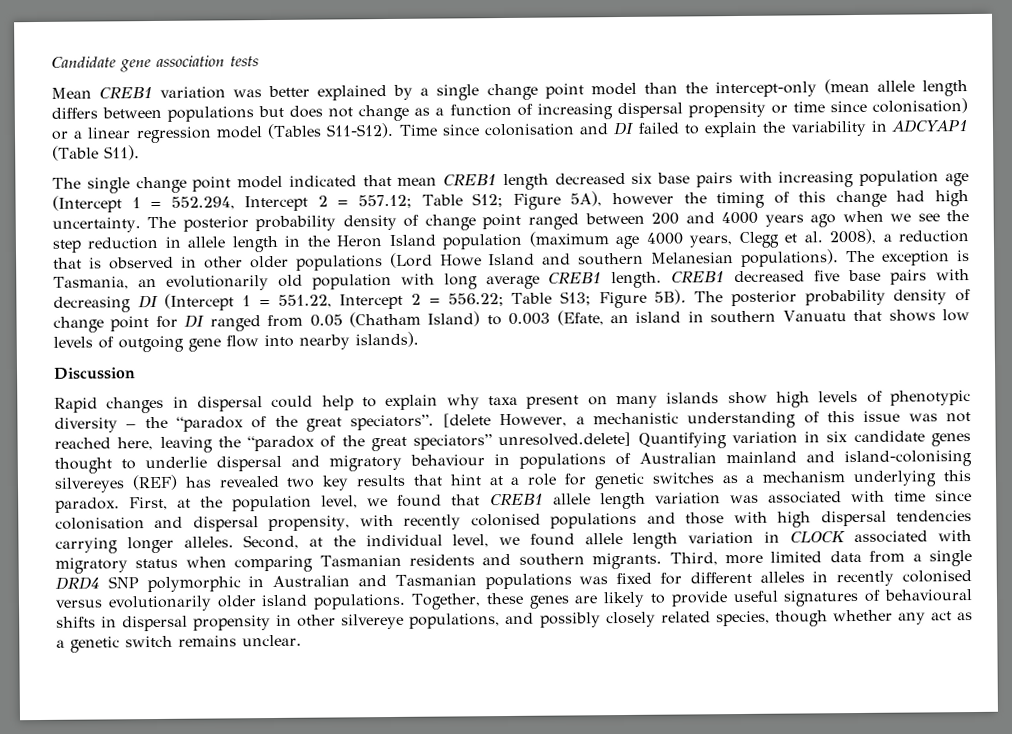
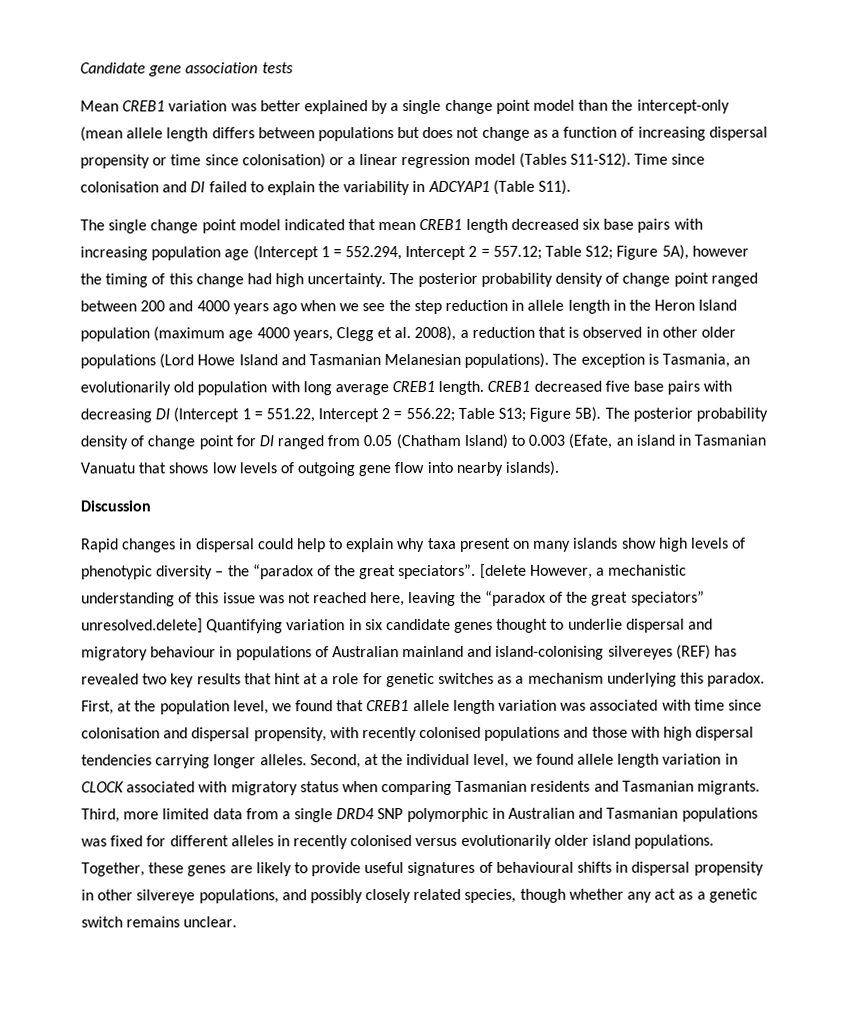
- The posterior probability density of change point ranged between 200 and 4000 years ago when we see the step reduction in allele length in the Heron Island population (maximum age 4000 years, Clegg et al. 2008), a reduction that is observed in other older populations (Lord Howe Island and southern Melanesian populations).
+ The posterior probability density of change point ranged between 200 and 4000 years ago when we see the step reduction in allele length in the Heron Island population (maximum age 4000 years, Clegg et al. 2008), a reduction that is observed in other older populations (Lord Howe Island and Tasmanian Melanesian populations).
- The posterior probability density of change point for DI ranged from 0.05 (Chatham Island) to 0.003 (Efate, an island in southern Vanuatu that shows low levels of outgoing gene flow into nearby islands).
+ The posterior probability density of change point for DI ranged from 0.05 (Chatham Island) to 0.003 (Efate, an island in Tasmanian Vanuatu that shows low levels of outgoing gene flow into nearby islands).
- Second, at the individual level, we found allele length variation in CLOCK associated with migratory status when comparing Tasmanian residents and southern migrants.
+ Second, at the individual level, we found allele length variation in CLOCK associated with migratory status when comparing Tasmanian residents and Tasmanian migrants.

